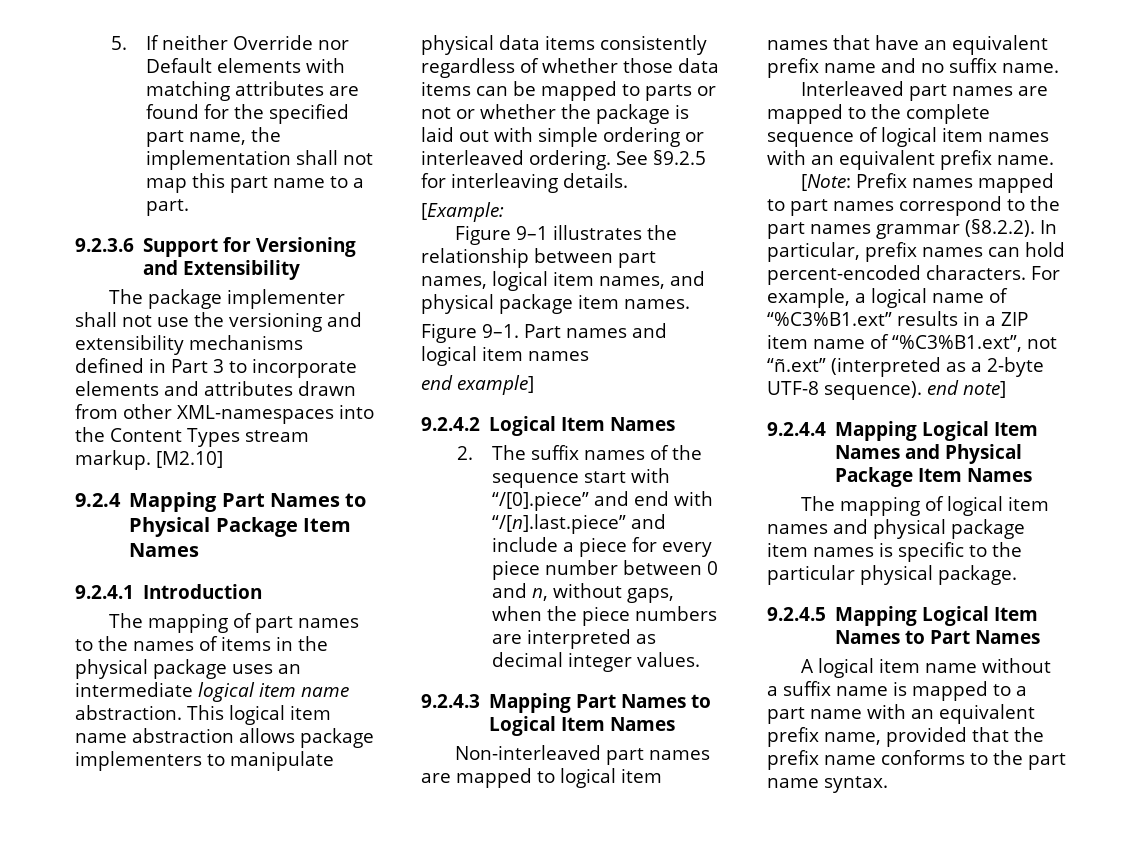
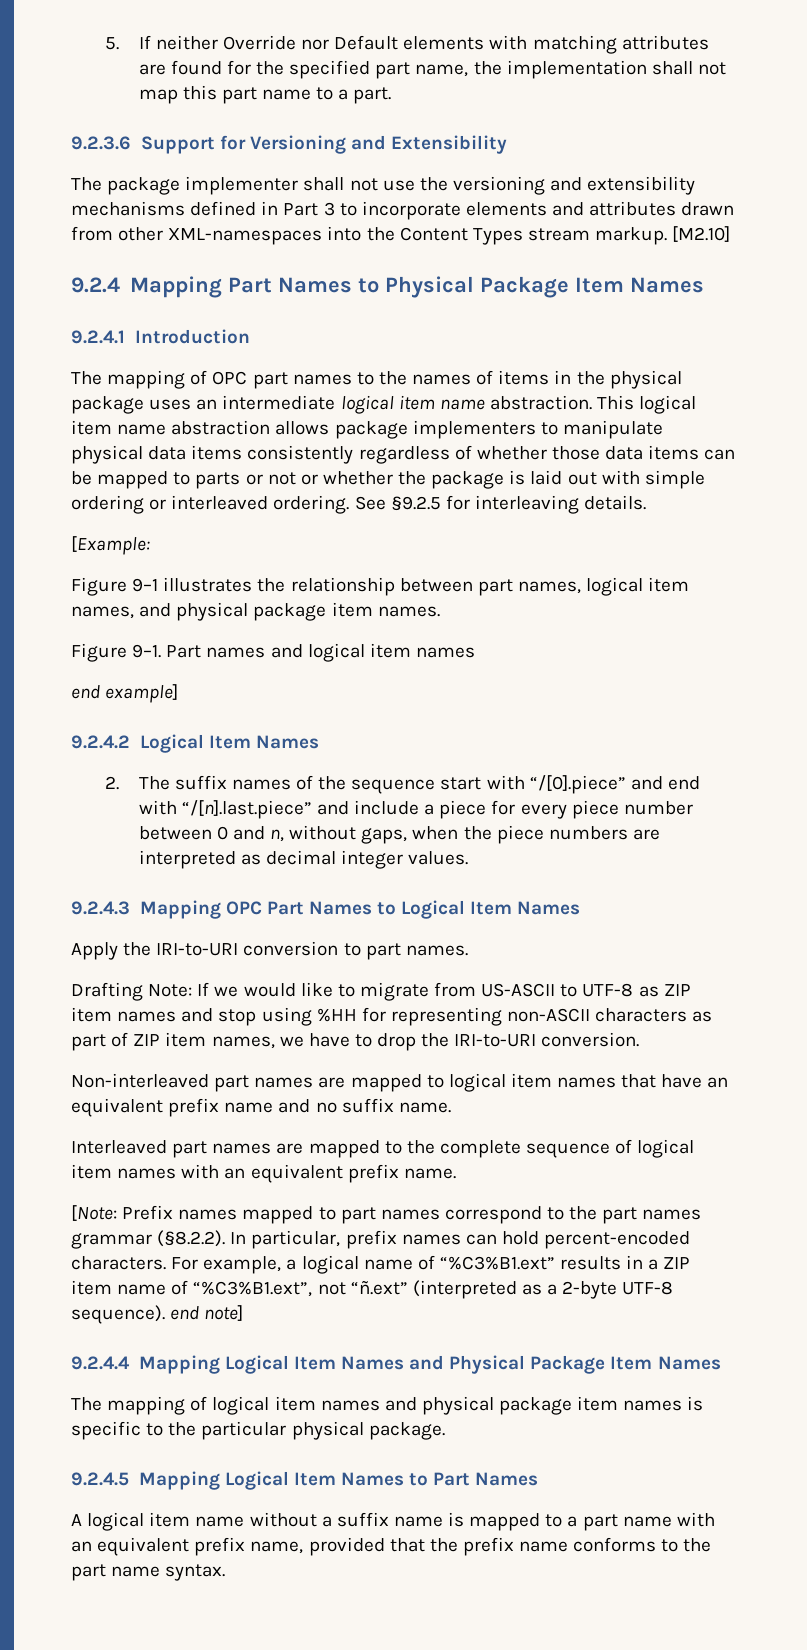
- The mapping of part names to the names of items in the physical package uses an intermediate logical item name abstraction.
+ The mapping of OPC part names to the names of items in the physical package uses an intermediate logical item name abstraction.
- 9.2.4.3 Mapping Part Names to Logical Item Names
+ 9.2.4.3 Mapping OPC Part Names to Logical Item Names
+ Apply the IRI-to-URI conversion to part names.
+ Drafting Note: If we would like to migrate from US-ASCII to UTF-8 as ZIP item names and stop using %HH for representing non-ASCII characters as part of ZIP item names, we have to drop the IRI-to-URI conversion.

